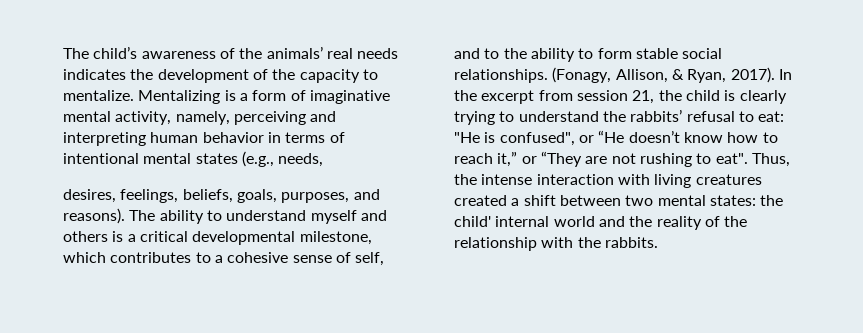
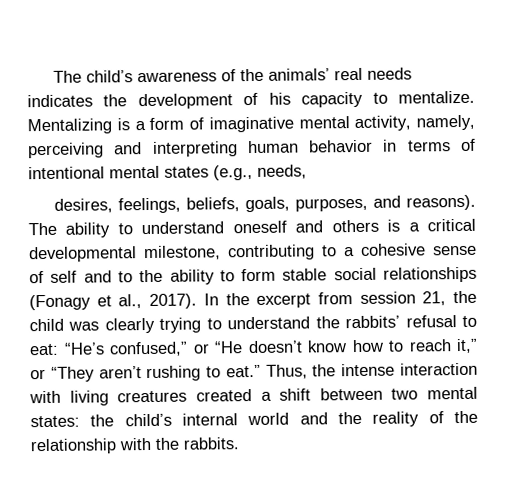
- The child’s awareness of the animals’ real needs indicates the development of the capacity to mentalize.
+ The child’s awareness of the animals’ real needs indicates the development of his capacity to mentalize.
- The ability to understand myself and others is a critical developmental milestone, which contributes to a cohesive sense of self, and to the ability to form stable social relationships. (Fonagy, Allison, & Ryan, 2017).
+ The ability to understand oneself and others is a critical developmental milestone, contributing to a cohesive sense of self and to the ability to form stable social relationships (Fonagy et al., 2017).
- In the excerpt from session 21, the child is clearly trying to understand the rabbits’ refusal to eat: "He is confused", or “He doesn’t know how to reach it,” or “They are not rushing to eat".
+ In the excerpt from session 21, the child was clearly trying to understand the rabbits’ refusal to eat: “He’s confused,” or “He doesn’t know how to reach it,” or “They aren’t rushing to eat.”
- Thus, the intense interaction with living creatures created a shift between two mental states: the child' internal world and the reality of the relationship with the rabbits.
+ Thus, the intense interaction with living creatures created a shift between two mental states: the child’s internal world and the reality of the relationship with the rabbits.

